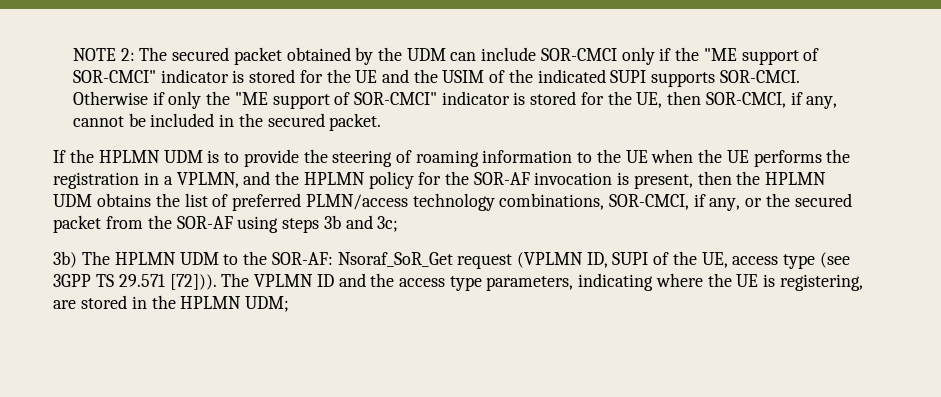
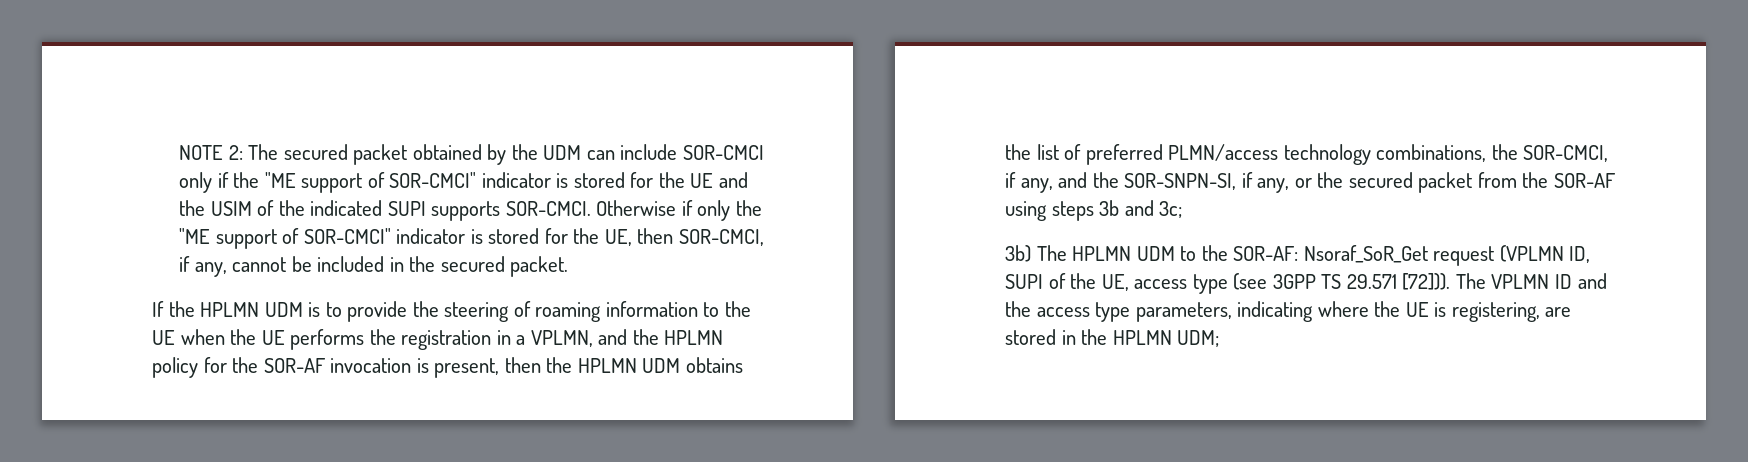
- If the HPLMN UDM is to provide the steering of roaming information to the UE when the UE performs the registration in a VPLMN, and the HPLMN policy for the SOR-AF invocation is present, then the HPLMN UDM obtains the list of preferred PLMN/access technology combinations, SOR-CMCI, if any, or the secured packet from the SOR-AF using steps 3b and 3c;
+ If the HPLMN UDM is to provide the steering of roaming information to the UE when the UE performs the registration in a VPLMN, and the HPLMN policy for the SOR-AF invocation is present, then the HPLMN UDM obtains the list of preferred PLMN/access technology combinations, the SOR-CMCI, if any, and the SOR-SNPN-SI, if any, or the secured packet from the SOR-AF using steps 3b and 3c;

